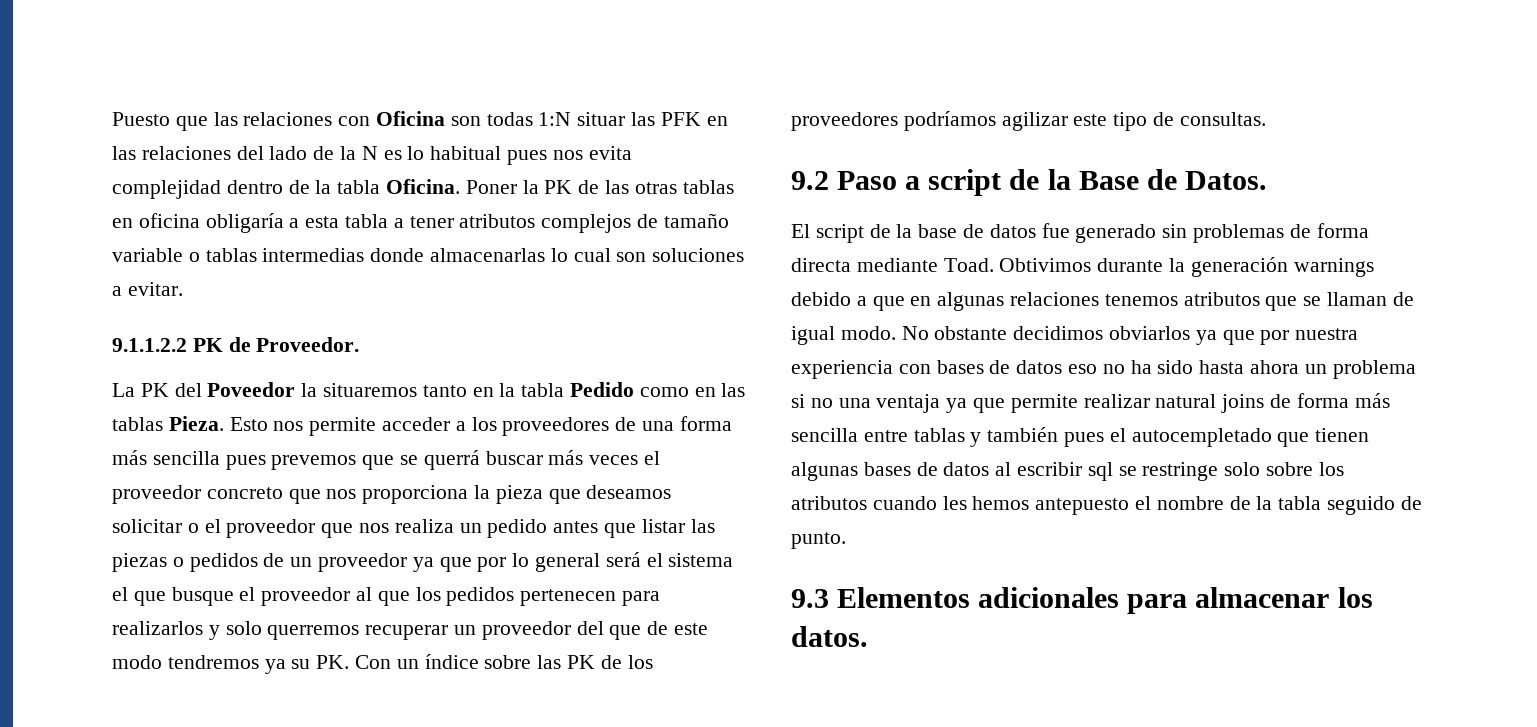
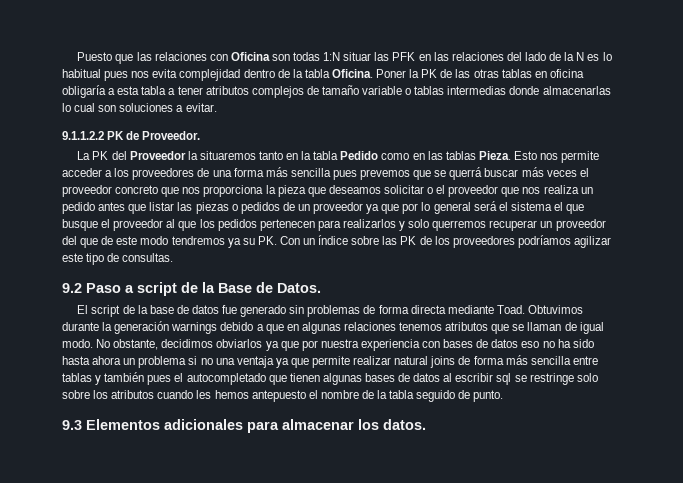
- La PK del Poveedor la situaremos tanto en la tabla Pedido como en las tablas Pieza.
+ La PK del Proveedor la situaremos tanto en la tabla Pedido como en las tablas Pieza.
- Obtivimos durante la generación warnings debido a que en algunas relaciones tenemos atributos que se llaman de igual modo.
+ Obtuvimos durante la generación warnings debido a que en algunas relaciones tenemos atributos que se llaman de igual modo.
- No obstante decidimos obviarlos ya que por nuestra experiencia con bases de datos eso no ha sido hasta ahora un problema si no una ventaja ya que permite realizar natural joins de forma más sencilla entre tablas y también pues el autocempletado que tienen algunas bases de datos al escribir sql se restringe solo sobre los atributos cuando les hemos antepuesto el nombre de la tabla seguido de punto.
+ No obstante, decidimos obviarlos ya que por nuestra experiencia con bases de datos eso no ha sido hasta ahora un problema si no una ventaja ya que permite realizar natural joins de forma más sencilla entre tablas y también pues el autocompletado que tienen algunas bases de datos al escribir sql se restringe solo sobre los atributos cuando les hemos antepuesto el nombre de la tabla seguido de punto.

